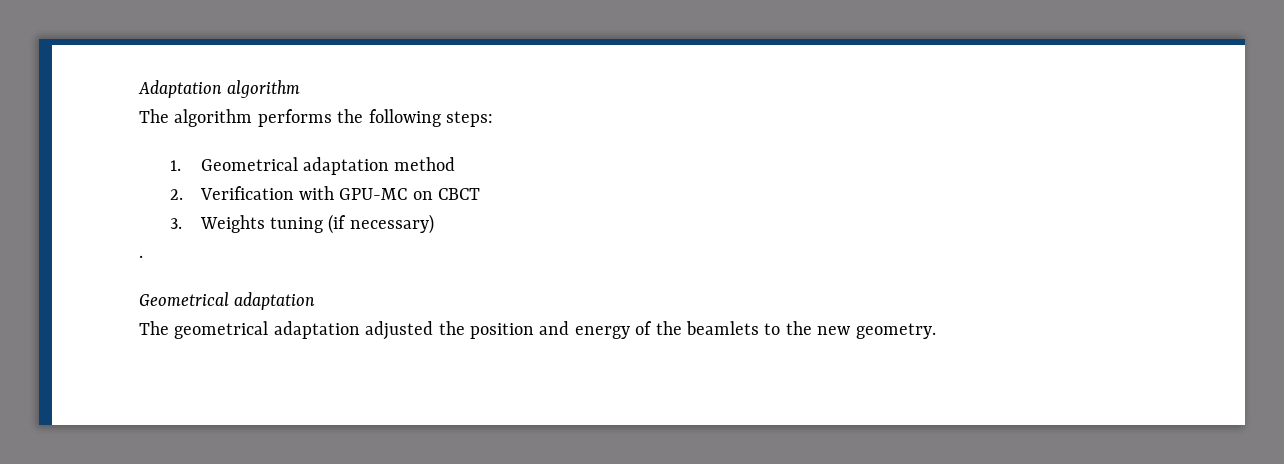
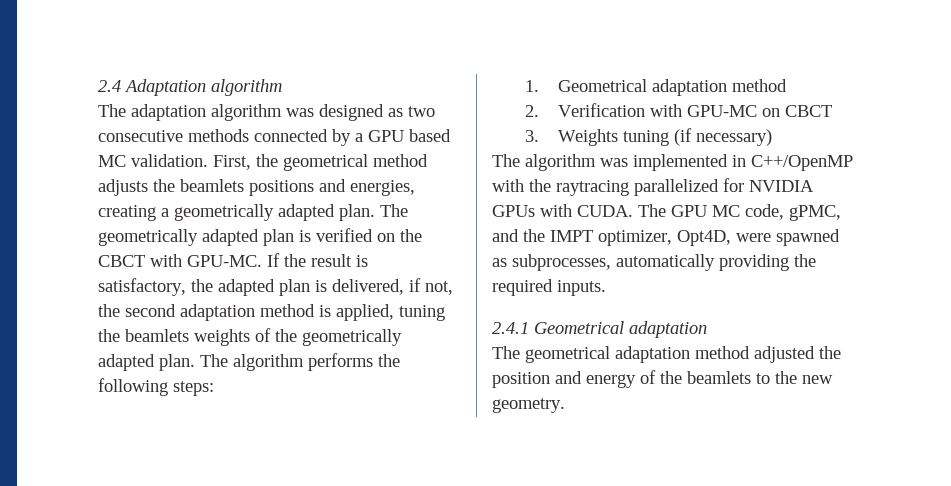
- Adaptation algorithm
+ 2.4 Adaptation algorithm
- The algorithm performs the following steps:
+ The adaptation algorithm was designed as two consecutive methods connected by a GPU based MC validation. First, the geometrical method adjusts the beamlets positions and energies, creating a geometrically adapted plan. The geometrically adapted plan is verified on the CBCT with GPU-MC. If the result is satisfactory, the adapted plan is delivered, if not, the second adaptation method is applied, tuning the beamlets weights of the geometrically adapted plan. The algorithm performs the following steps:
- .
- Geometrical adaptation
+ The algorithm was implemented in C++/OpenMP with the raytracing parallelized for NVIDIA GPUs with CUDA. The GPU MC code, gPMC, and the IMPT optimizer, Opt4D, were spawned as subprocesses, automatically providing the required inputs.
+ 2.4.1 Geometrical adaptation
- The geometrical adaptation adjusted the position and energy of the beamlets to the new geometry.
+ The geometrical adaptation method adjusted the position and energy of the beamlets to the new geometry.

